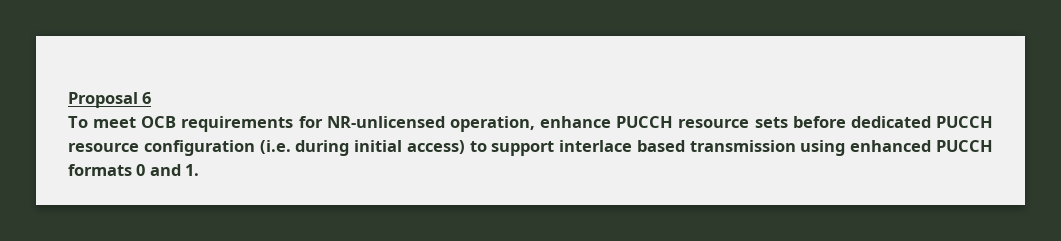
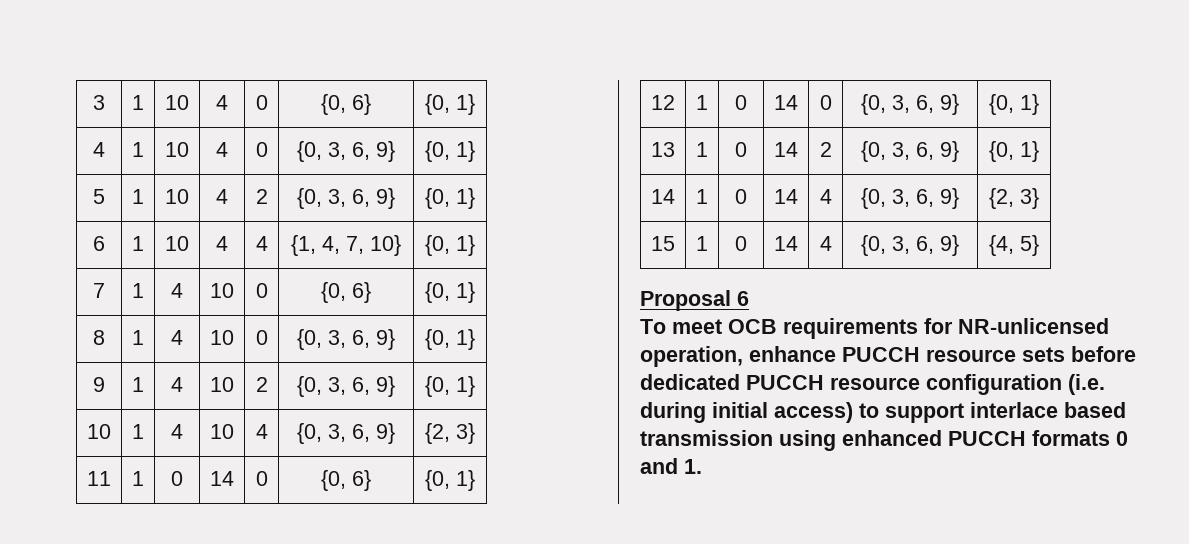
+ 3 | 1 | 10 | 4 | 0 | {0, 6} | {0, 1}
+ 4 | 1 | 10 | 4 | 0 | {0, 3, 6, 9} | {0, 1}
+ 5 | 1 | 10 | 4 | 2 | {0, 3, 6, 9} | {0, 1}
+ 6 | 1 | 10 | 4 | 4 | {1, 4, 7, 10} | {0, 1}
+ 7 | 1 | 4 | 10 | 0 | {0, 6} | {0, 1}
+ 8 | 1 | 4 | 10 | 0 | {0, 3, 6, 9} | {0, 1}
+ 9 | 1 | 4 | 10 | 2 | {0, 3, 6, 9} | {0, 1}
+ 10 | 1 | 4 | 10 | 4 | {0, 3, 6, 9} | {2, 3}
+ 11 | 1 | 0 | 14 | 0 | {0, 6} | {0, 1}
+ 12 | 1 | 0 | 14 | 0 | {0, 3, 6, 9} | {0, 1}
+ 13 | 1 | 0 | 14 | 2 | {0, 3, 6, 9} | {0, 1}
+ 14 | 1 | 0 | 14 | 4 | {0, 3, 6, 9} | {2, 3}
+ 15 | 1 | 0 | 14 | 4 | {0, 3, 6, 9} | {4, 5}

